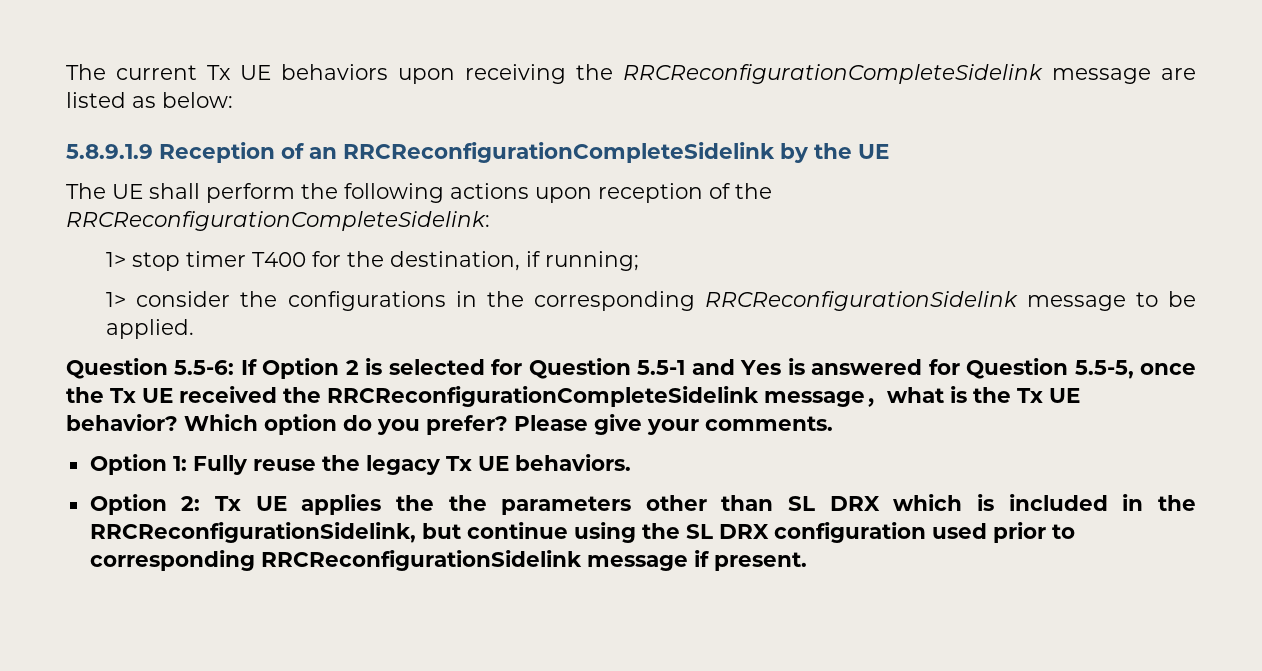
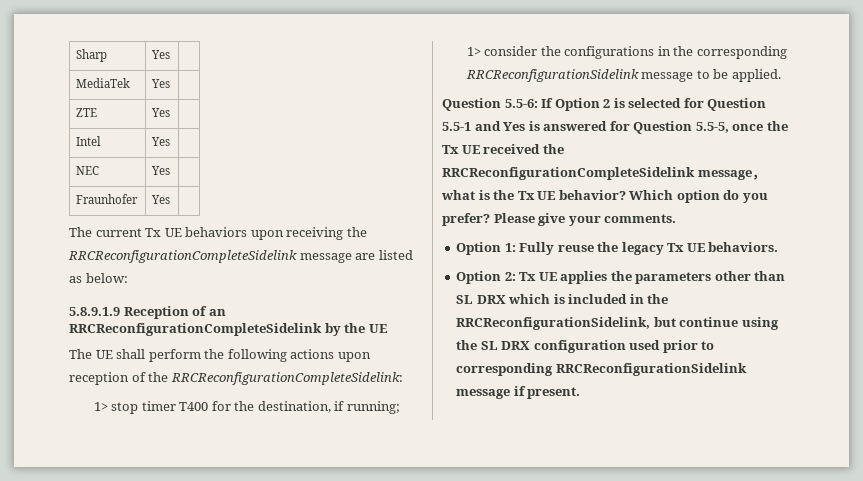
+ Sharp | Yes |
+ MediaTek | Yes |
+ ZTE | Yes |
+ Intel | Yes |
+ NEC | Yes |
+ Fraunhofer | Yes |
- Option 2: Tx UE applies the the parameters other than SL DRX which is included in the RRCReconfigurationSidelink, but continue using the SL DRX configuration used prior to corresponding RRCReconfigurationSidelink message if present.
+ Option 2: Tx UE applies the parameters other than SL DRX which is included in the RRCReconfigurationSidelink, but continue using the SL DRX configuration used prior to corresponding RRCReconfigurationSidelink message if present.

